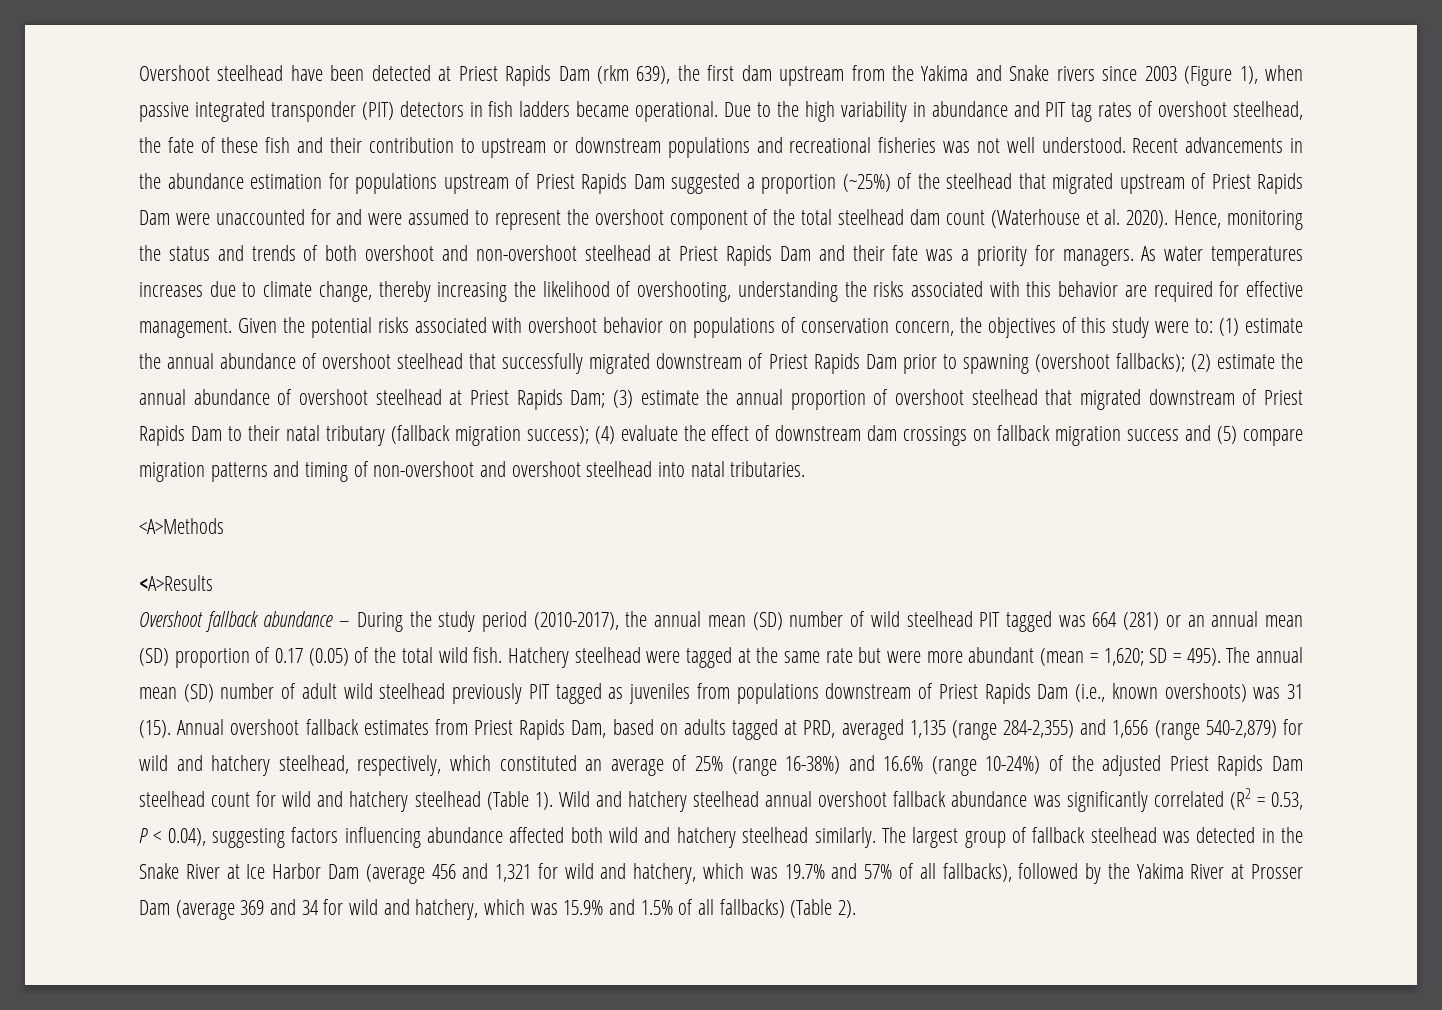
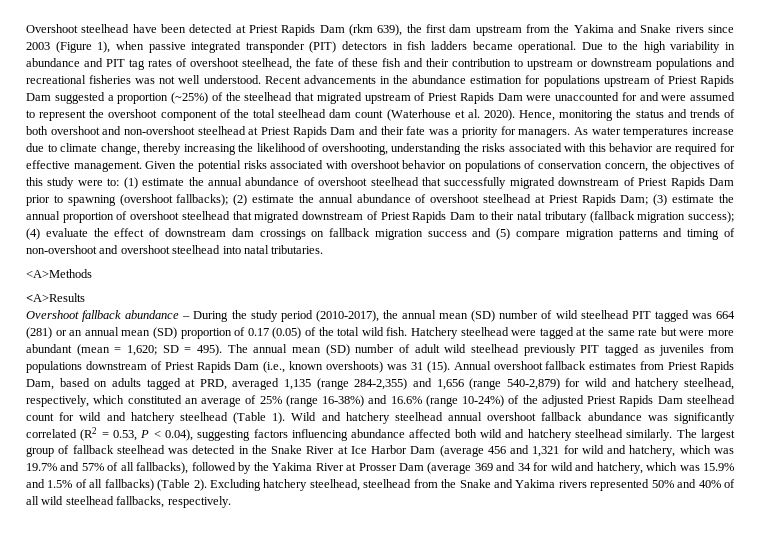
- As water temperatures increases due to climate change, thereby increasing the likelihood of overshooting, understanding the risks associated with this behavior are required for effective management.
+ As water temperatures increase due to climate change, thereby increasing the likelihood of overshooting, understanding the risks associated with this behavior are required for effective management.
+ Excluding hatchery steelhead, steelhead from the Snake and Yakima rivers represented 50% and 40% of all wild steelhead fallbacks, respectively.

